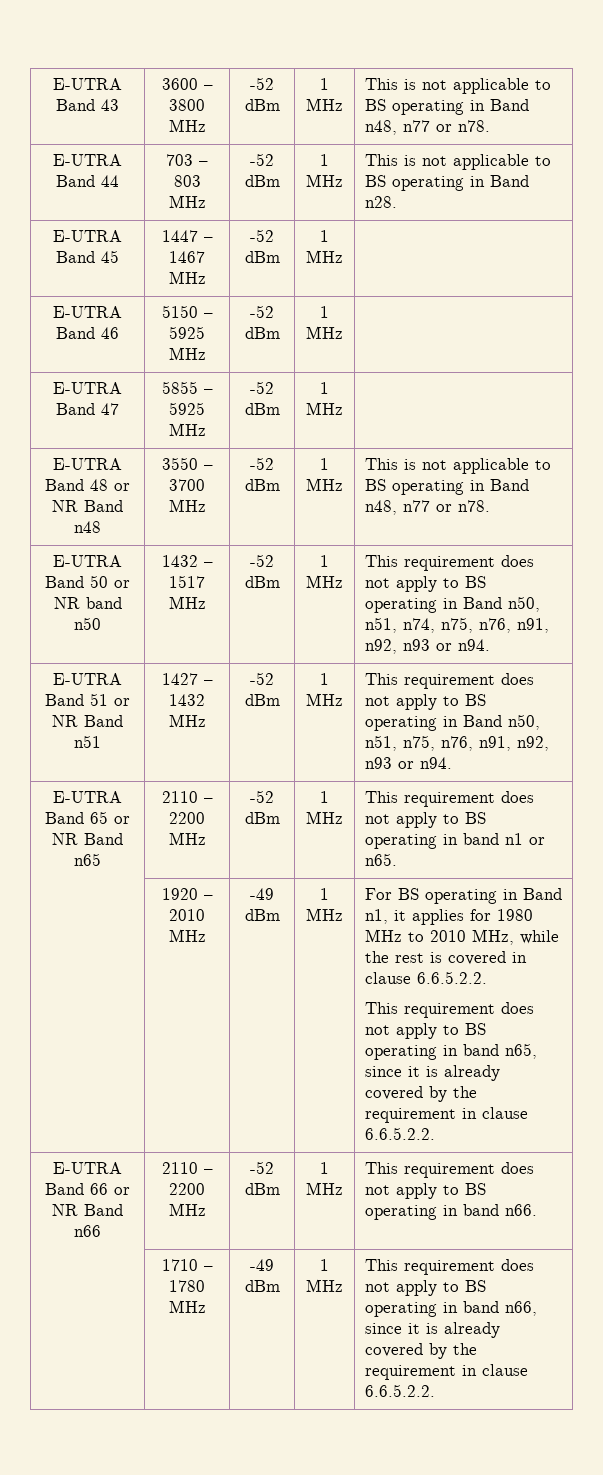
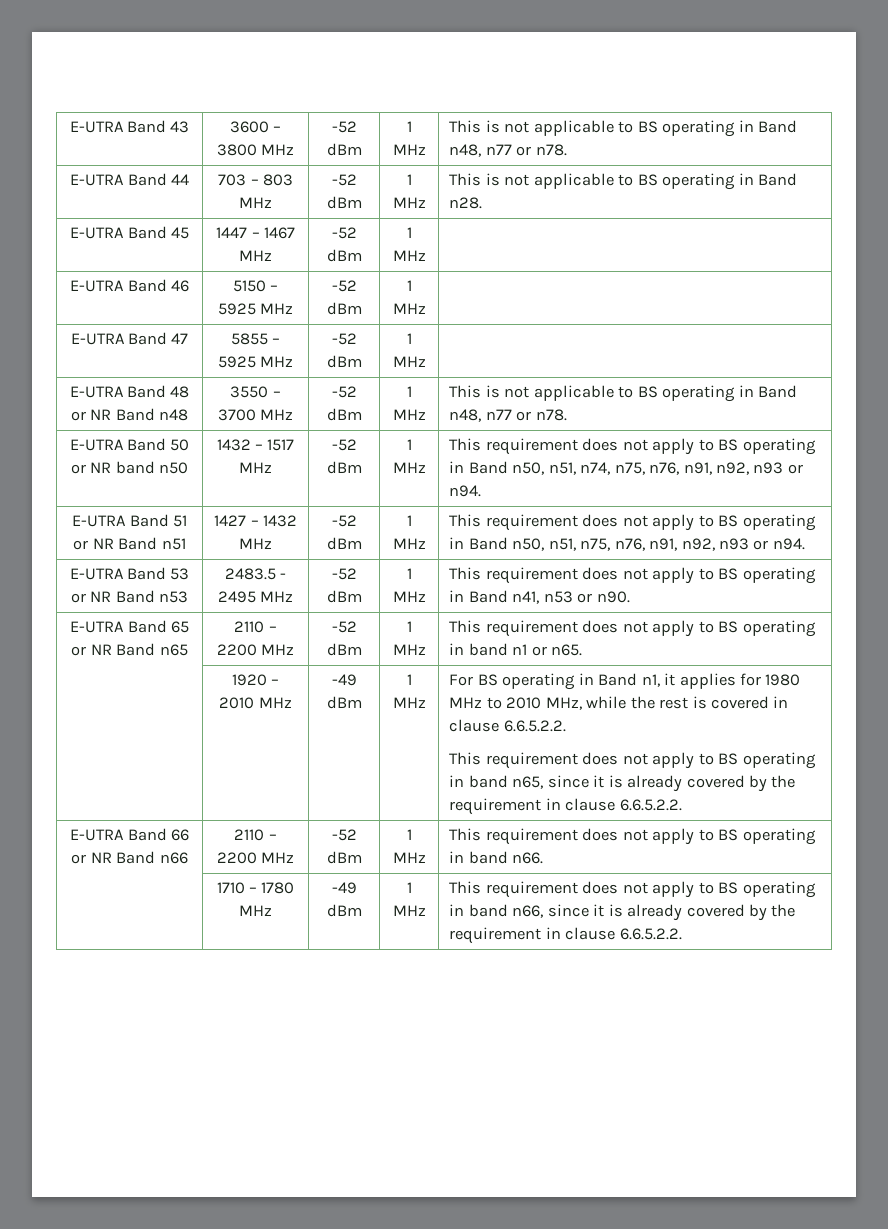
+ E-UTRA Band 53 or NR Band n53 | 2483.5 - 2495 MHz | -52 dBm | 1 MHz | This requirement does not apply to BS operating in Band n41, n53 or n90.

